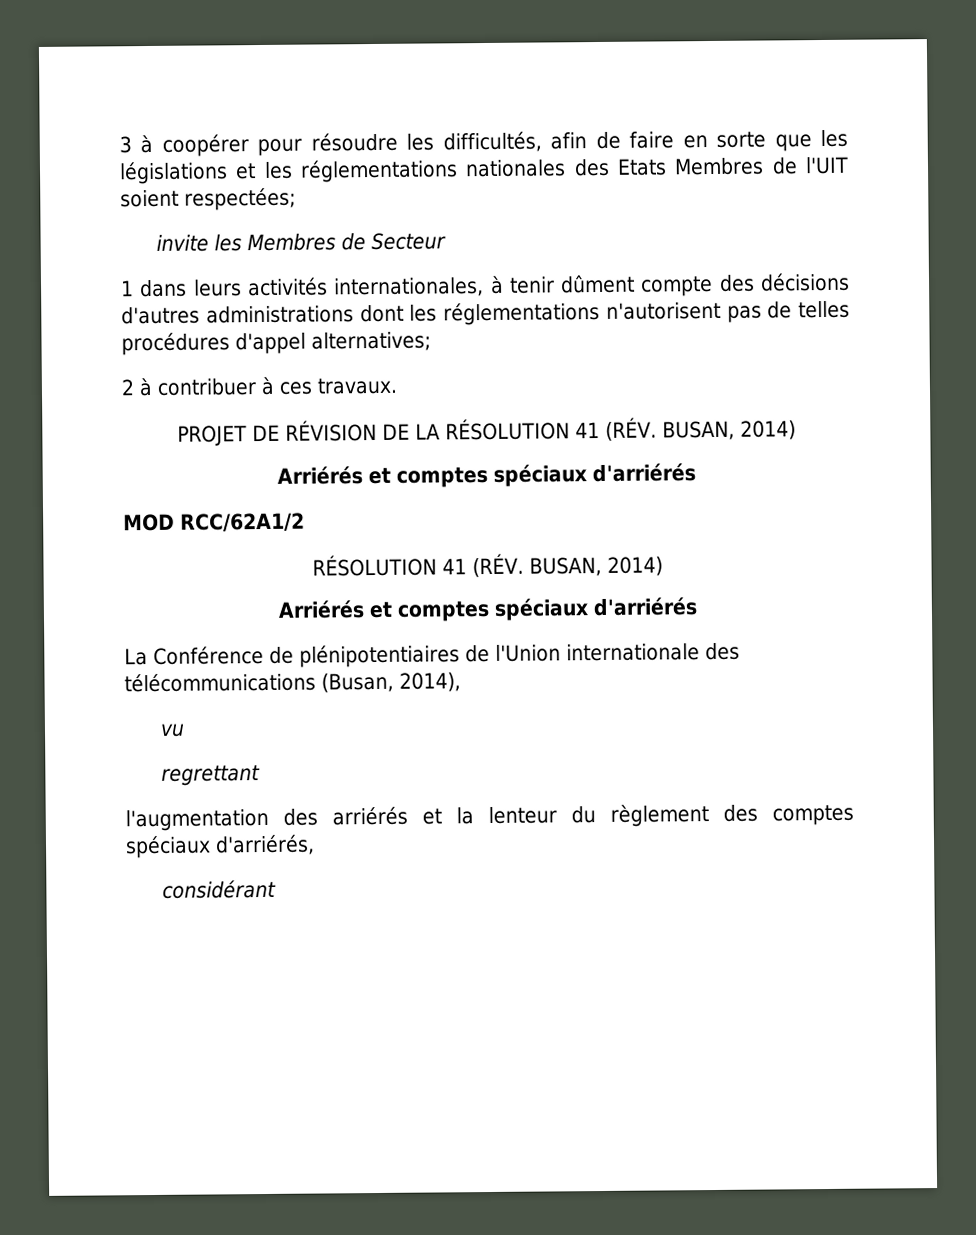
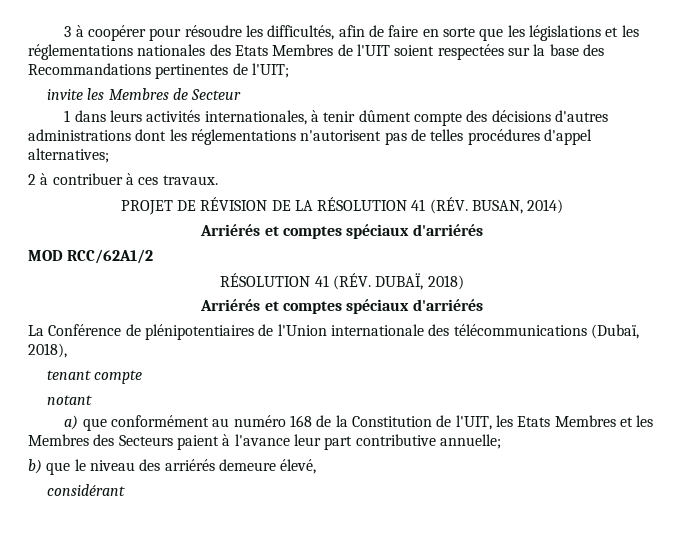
- 3 à coopérer pour résoudre les difficultés, afin de faire en sorte que les législations et les réglementations nationales des Etats Membres de l'UIT soient respectées;
+ 3 à coopérer pour résoudre les difficultés, afin de faire en sorte que les législations et les réglementations nationales des Etats Membres de l'UIT soient respectées sur la base des Recommandations pertinentes de l'UIT;
  MOD RCC/62A1/2
- RÉSOLUTION 41 (RÉV. BUSAN, 2014)
+ RÉSOLUTION 41 (RÉV. DUBAÏ, 2018)
- La Conférence de plénipotentiaires de l'Union internationale des télécommunications (Busan, 2014),
- vu
- regrettant
- l'augmentation des arriérés et la lenteur du règlement des comptes spéciaux d'arriérés,
+ La Conférence de plénipotentiaires de l'Union internationale des télécommunications (Dubaï, 2018),
+ tenant compte
+ notant
+ a) que conformément au numéro 168 de la Constitution de l'UIT, les Etats Membres et les Membres des Secteurs paient à l'avance leur part contributive annuelle;
+ b) que le niveau des arriérés demeure élevé,

